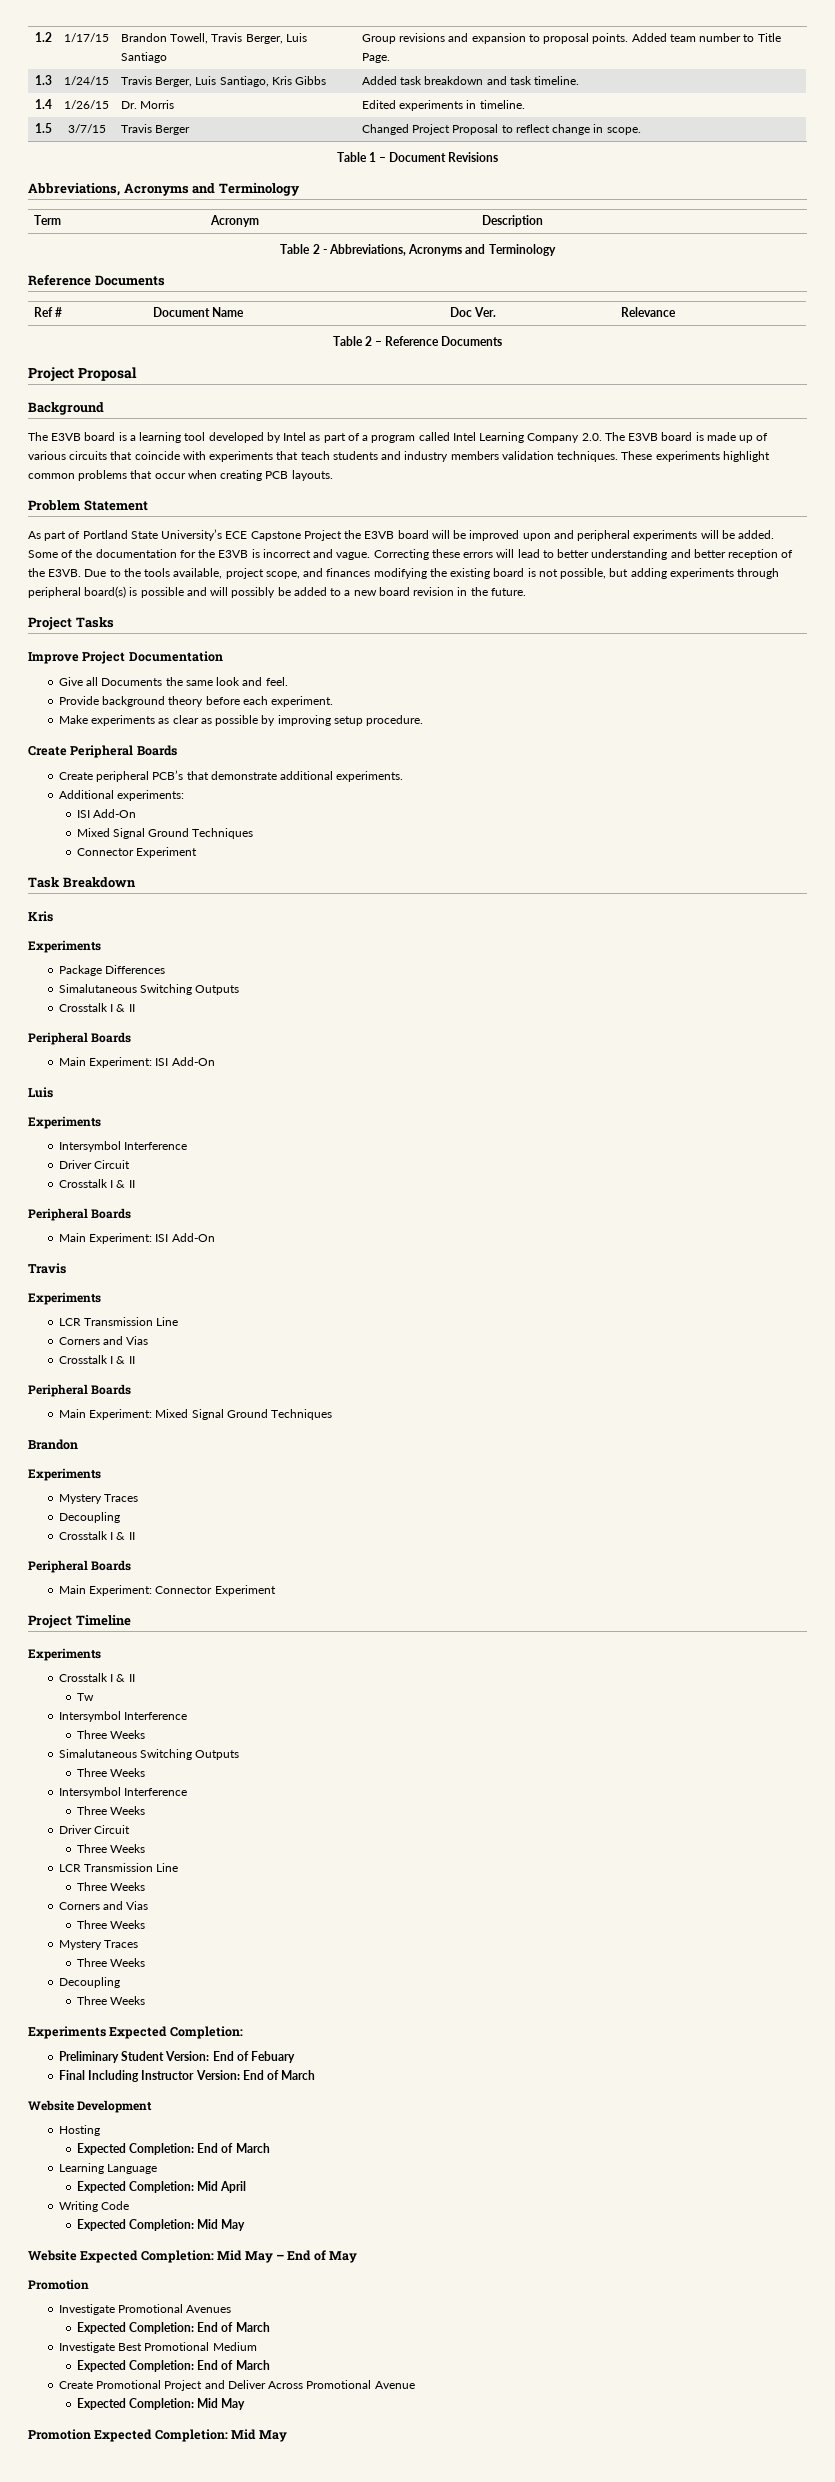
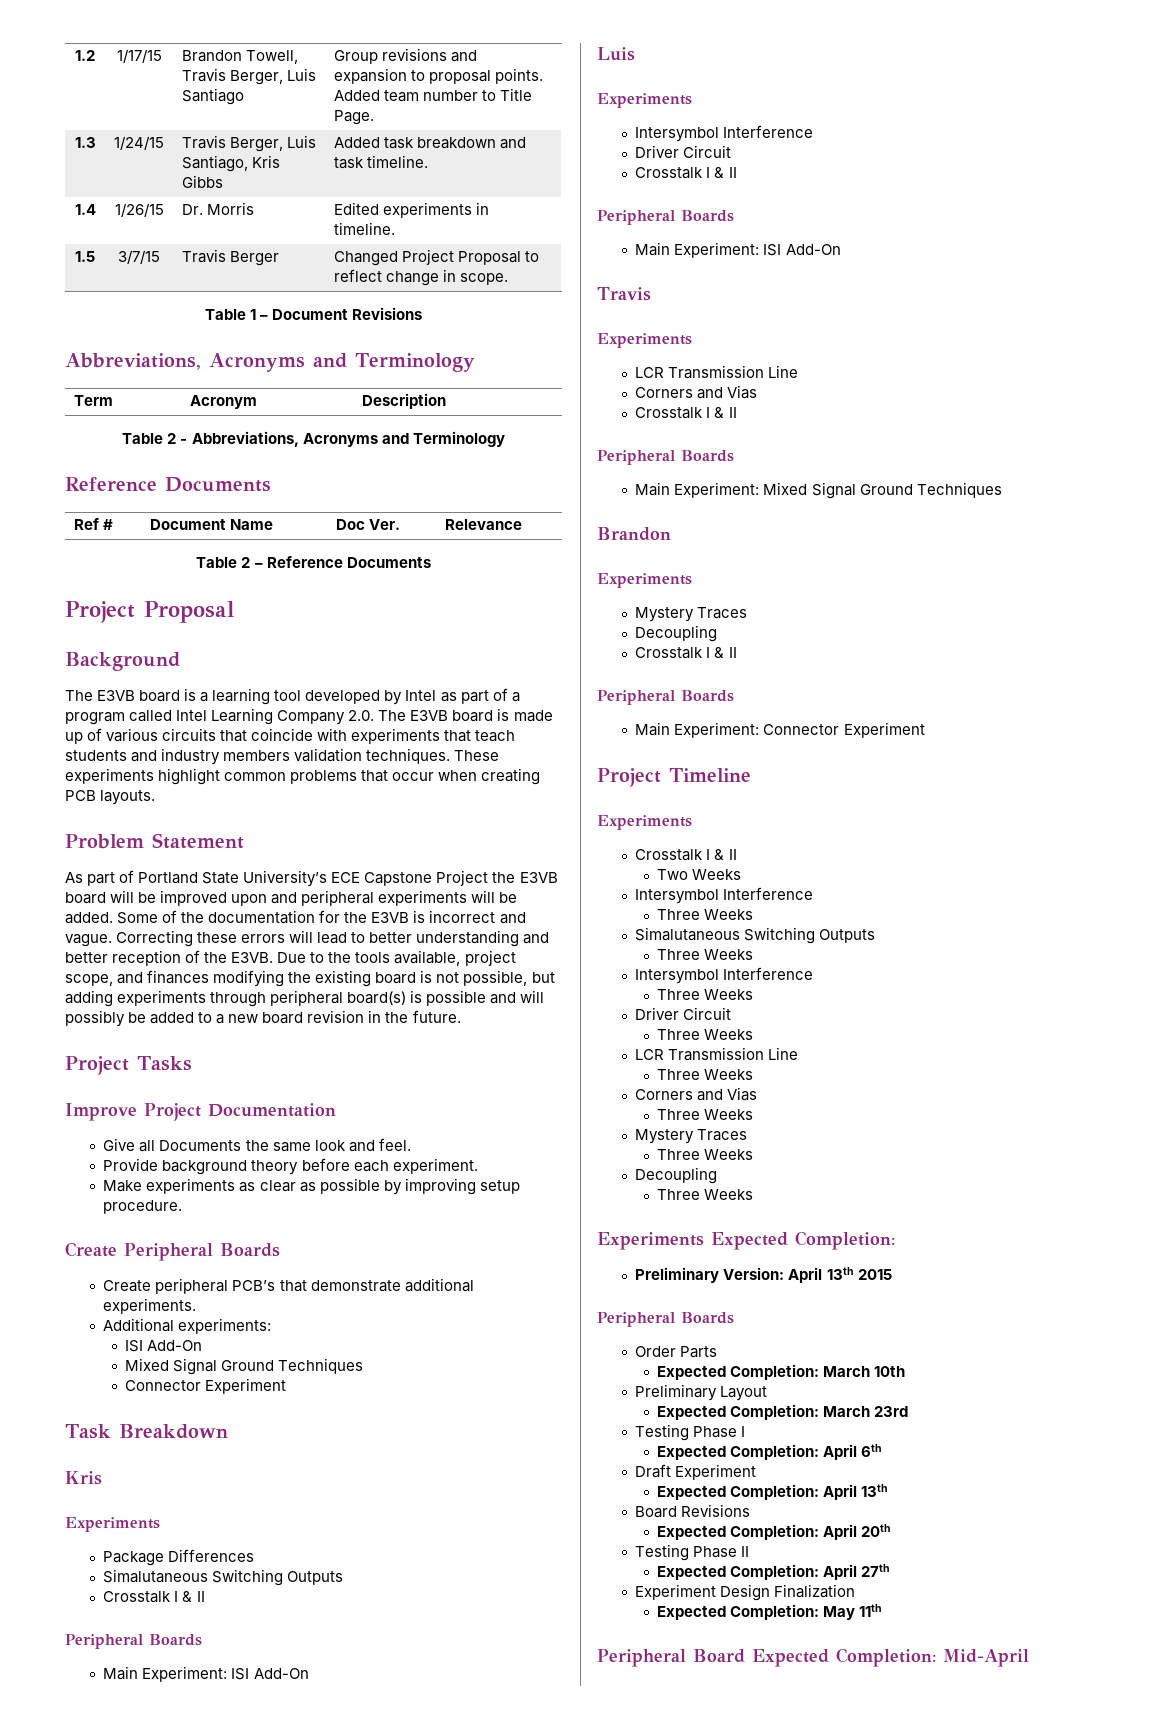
- Tw
+ Two Weeks
- Preliminary Student Version: End of Febuary
- Final Including Instructor Version: End of March
- Website Development
- Hosting
- Expected Completion: End of March
- Learning Language
- Expected Completion: Mid April
- Writing Code
- Expected Completion: Mid May
- Website Expected Completion: Mid May – End of May
- Promotion
- Investigate Promotional Avenues
- Expected Completion: End of March
- Investigate Best Promotional Medium
- Expected Completion: End of March
- Create Promotional Project and Deliver Across Promotional Avenue
- Expected Completion: Mid May
- Promotion Expected Completion: Mid May
+ Preliminary Version: April 13th 2015
+ Peripheral Boards
+ Order Parts
+ Expected Completion: March 10th
+ Preliminary Layout
+ Expected Completion: March 23rd
+ Testing Phase I
+ Expected Completion: April 6th
+ Draft Experiment
+ Expected Completion: April 13th
+ Board Revisions
+ Expected Completion: April 20th
+ Testing Phase II
+ Expected Completion: April 27th
+ Experiment Design Finalization
+ Expected Completion: May 11th
+ Peripheral Board Expected Completion: Mid-April

